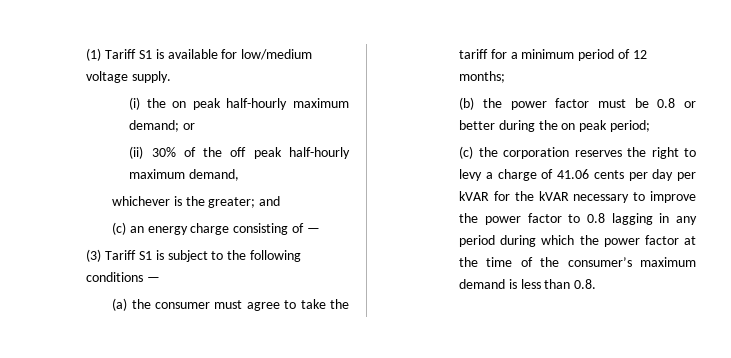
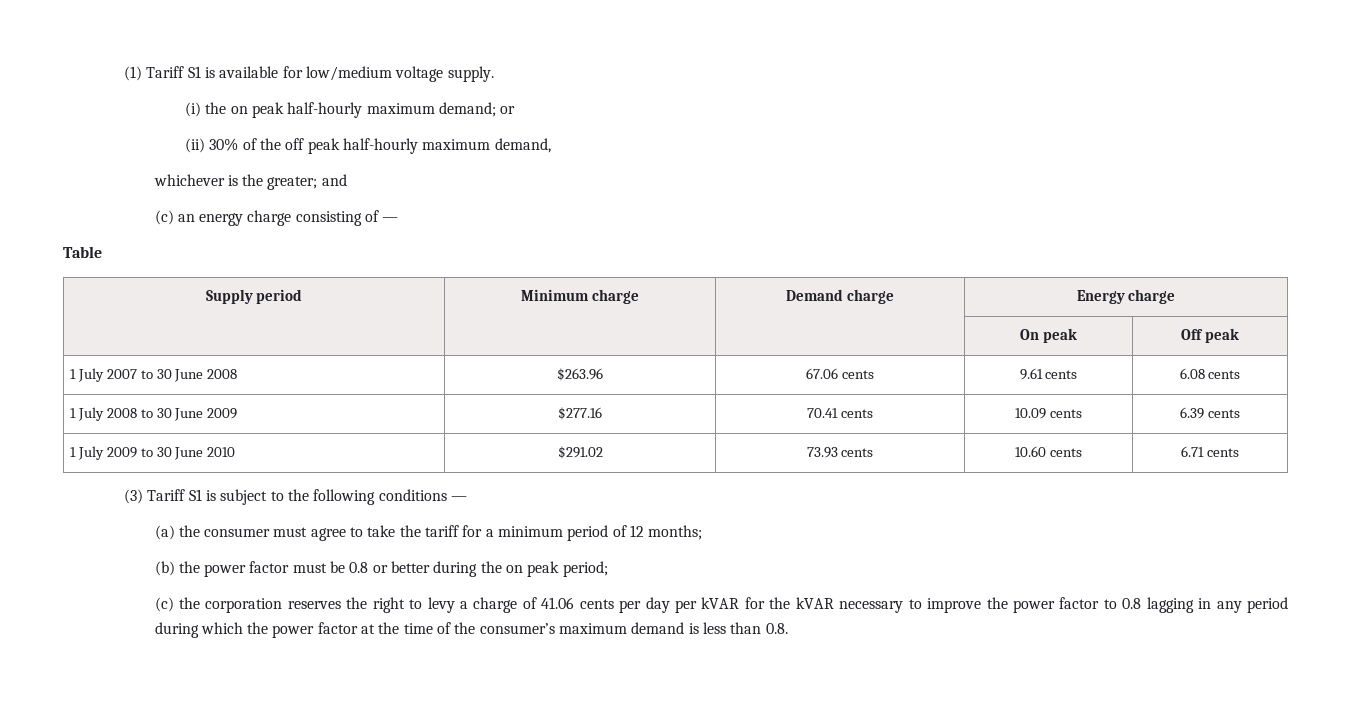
+ Table
+ Supply period | Minimum charge | Demand charge | Energy charge
+ | | | On peak | Off peak
+ 1 July 2007 to 30 June 2008 | $263.96 | 67.06 cents | 9.61 cents | 6.08 cents
+ 1 July 2008 to 30 June 2009 | $277.16 | 70.41 cents | 10.09 cents | 6.39 cents
+ 1 July 2009 to 30 June 2010 | $291.02 | 73.93 cents | 10.60 cents | 6.71 cents

